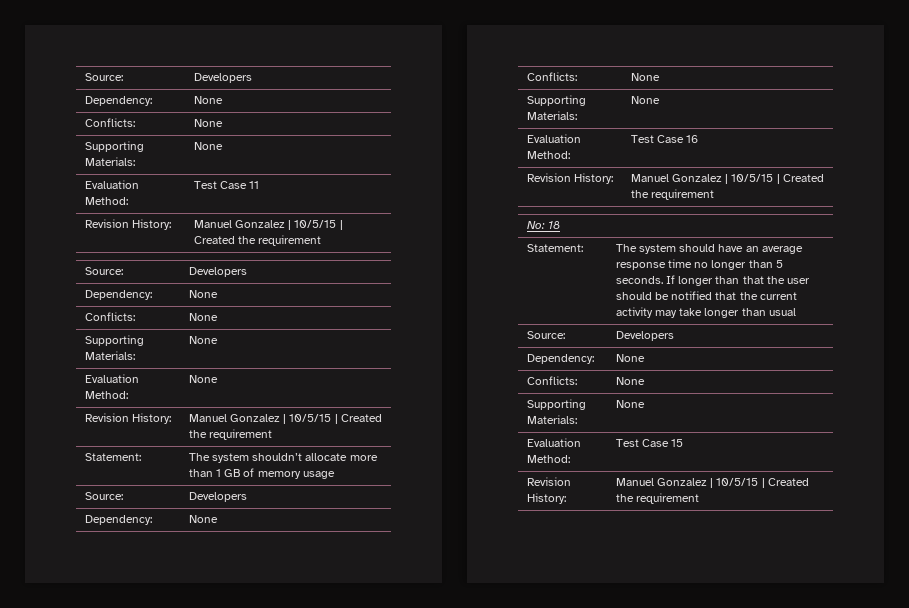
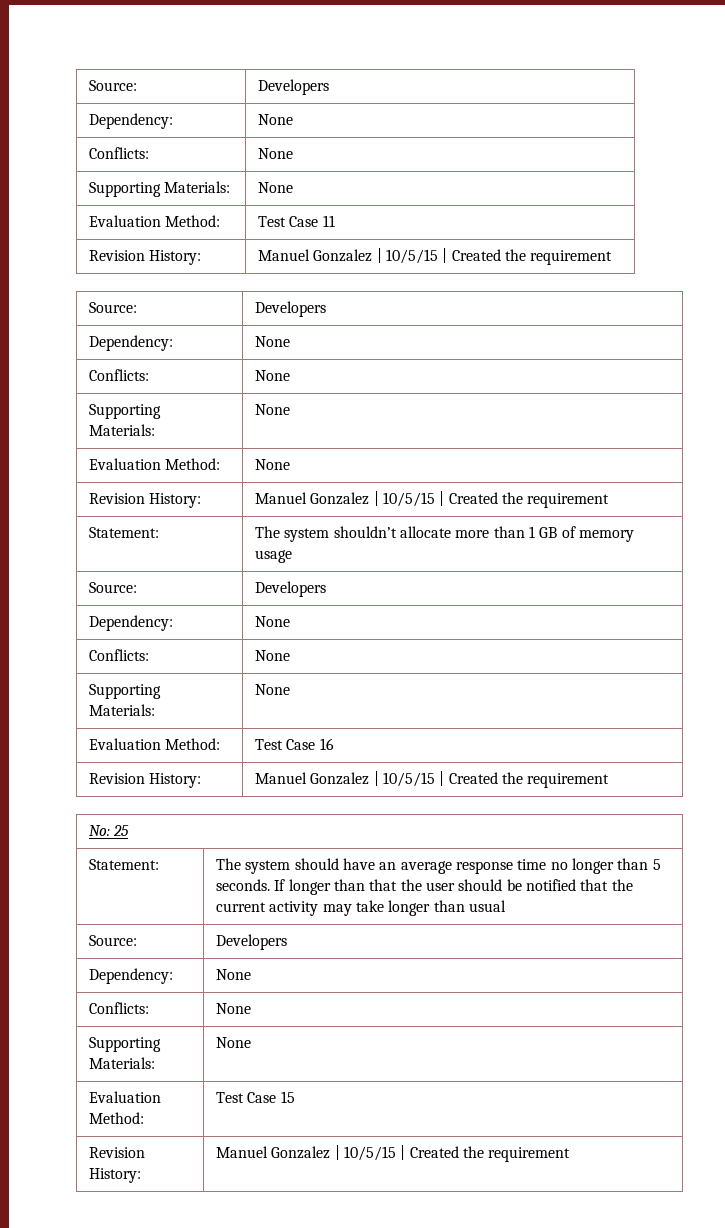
- No: 18
+ No: 25

